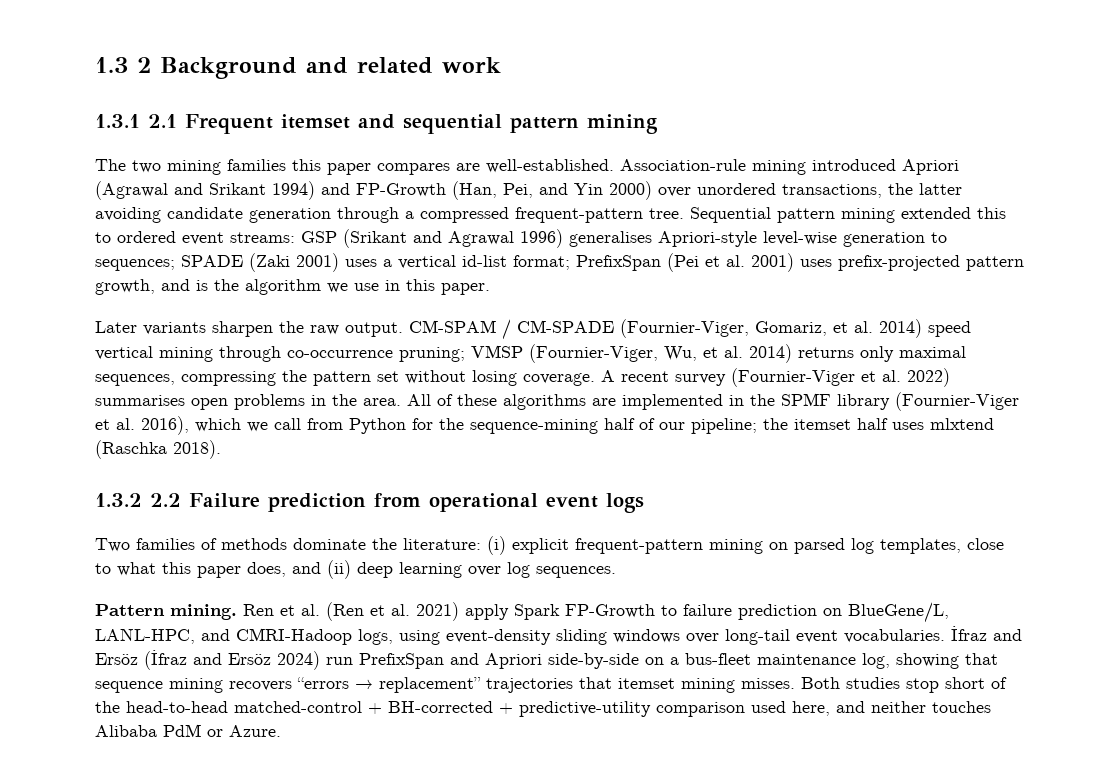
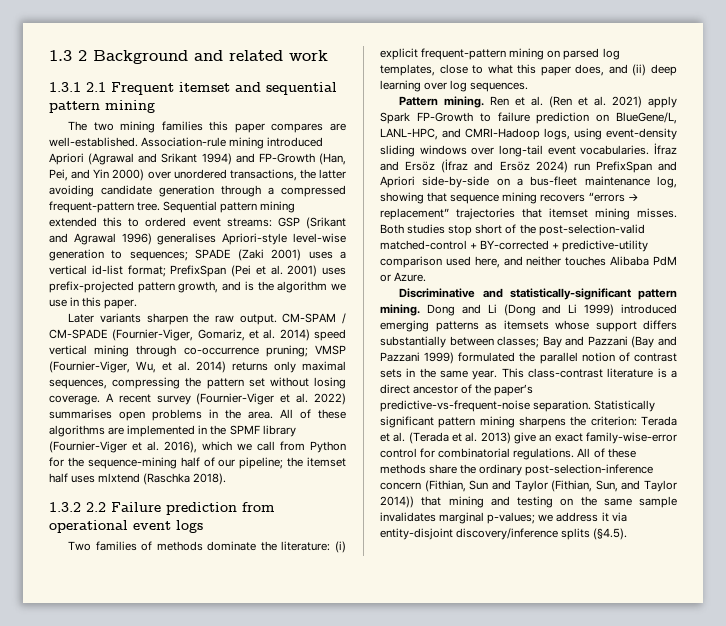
- Both studies stop short of the head-to-head matched-control + BH-corrected + predictive-utility comparison used here, and neither touches Alibaba PdM or Azure.
+ Both studies stop short of the post-selection-valid matched-control + BY-corrected + predictive-utility comparison used here, and neither touches Alibaba PdM or Azure.
+ Discriminative and statistically-significant pattern mining. Dong and Li (Dong and Li 1999) introduced emerging patterns as itemsets whose support differs substantially between classes; Bay and Pazzani (Bay and Pazzani 1999) formulated the parallel notion of contrast sets in the same year. This class-contrast literature is a direct ancestor of the paper’s predictive-vs-frequent-noise separation. Statistically significant pattern mining sharpens the criterion: Terada et al. (Terada et al. 2013) give an exact family-wise-error control for combinatorial regulations. All of these methods share the ordinary post-selection-inference concern (Fithian, Sun and Taylor (Fithian, Sun, and Taylor 2014)) that mining and testing on the same sample invalidates marginal p-values; we address it via entity-disjoint discovery/inference splits (§4.5).

